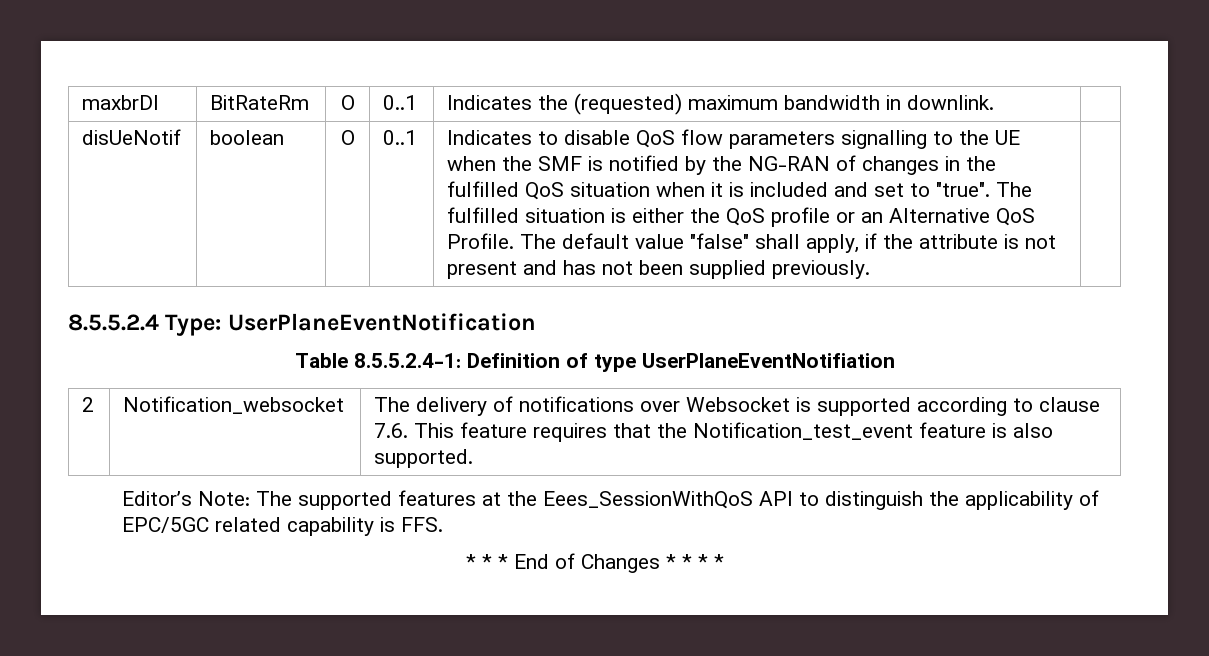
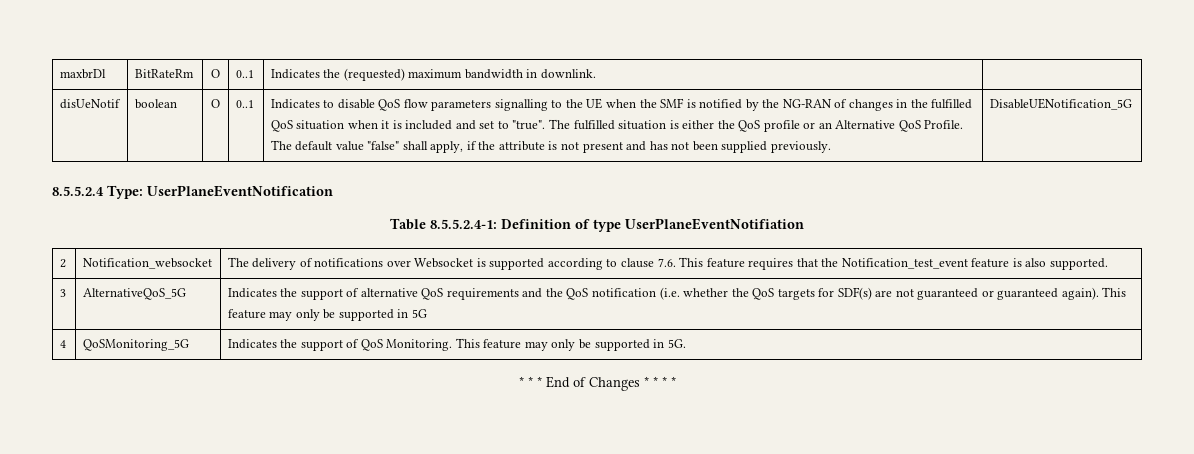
+ DisableUENotification_5G
- Editor’s Note: The supported features at the Eees_SessionWithQoS API to distinguish the applicability of EPC/5GC related capability is FFS.
+ 3 | AlternativeQoS_5G | Indicates the support of alternative QoS requirements and the QoS notification (i.e. whether the QoS targets for SDF(s) are not guaranteed or guaranteed again). This feature may only be supported in 5G
+ 4 | QoSMonitoring_5G | Indicates the support of QoS Monitoring. This feature may only be supported in 5G.

